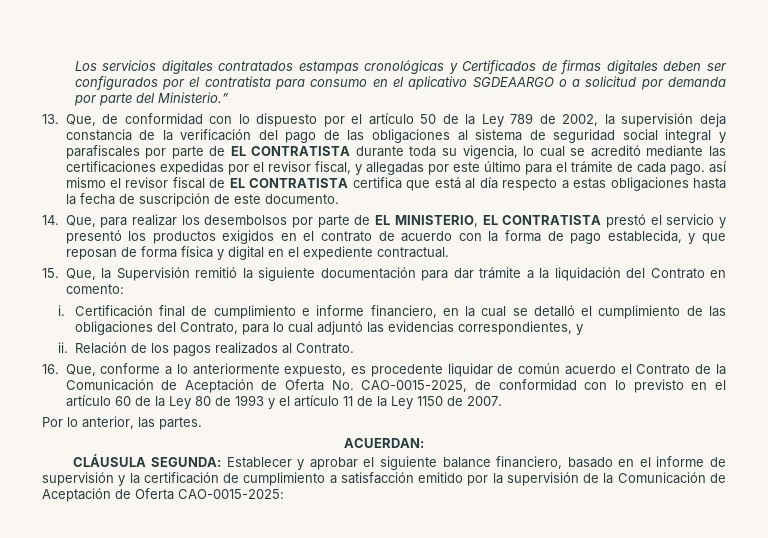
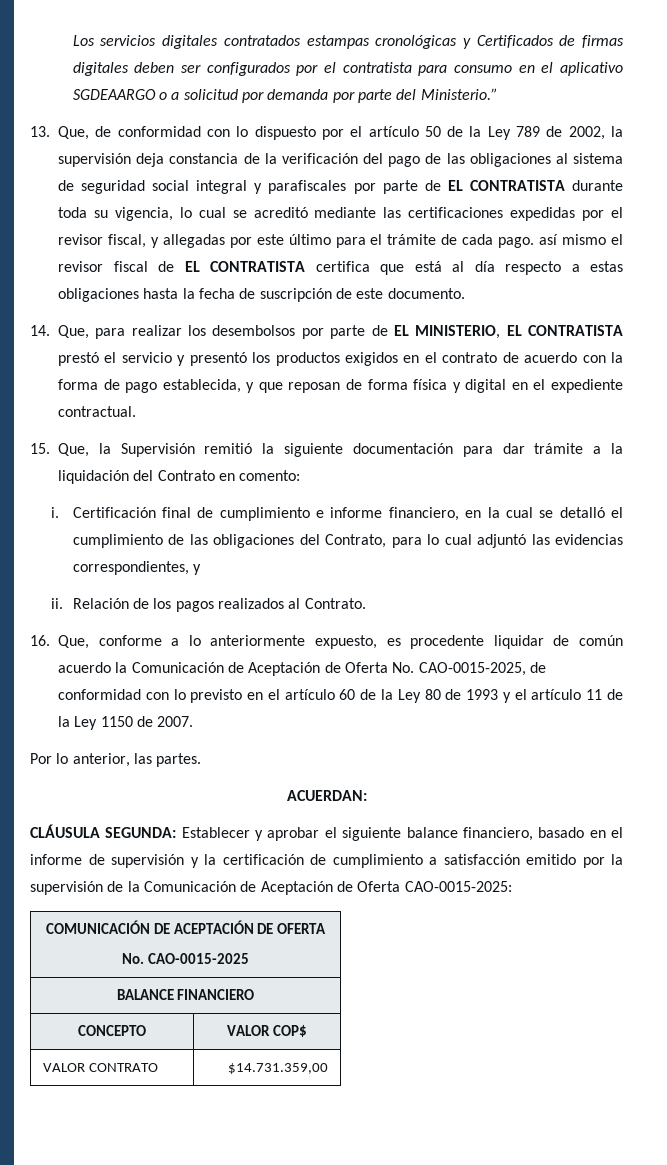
- 16. Que, conforme a lo anteriormente expuesto, es procedente liquidar de común acuerdo el Contrato de la Comunicación de Aceptación de Oferta No. CAO-0015-2025, de conformidad con lo previsto en el artículo 60 de la Ley 80 de 1993 y el artículo 11 de la Ley 1150 de 2007.
+ 16. Que, conforme a lo anteriormente expuesto, es procedente liquidar de común acuerdo la Comunicación de Aceptación de Oferta No. CAO-0015-2025, de conformidad con lo previsto en el artículo 60 de la Ley 80 de 1993 y el artículo 11 de la Ley 1150 de 2007.
+ COMUNICACIÓN DE ACEPTACIÓN DE OFERTA
+ No. CAO-0015-2025
+ BALANCE FINANCIERO
+ CONCEPTO | VALOR COP$
+ VALOR CONTRATO | $14.731.359,00

